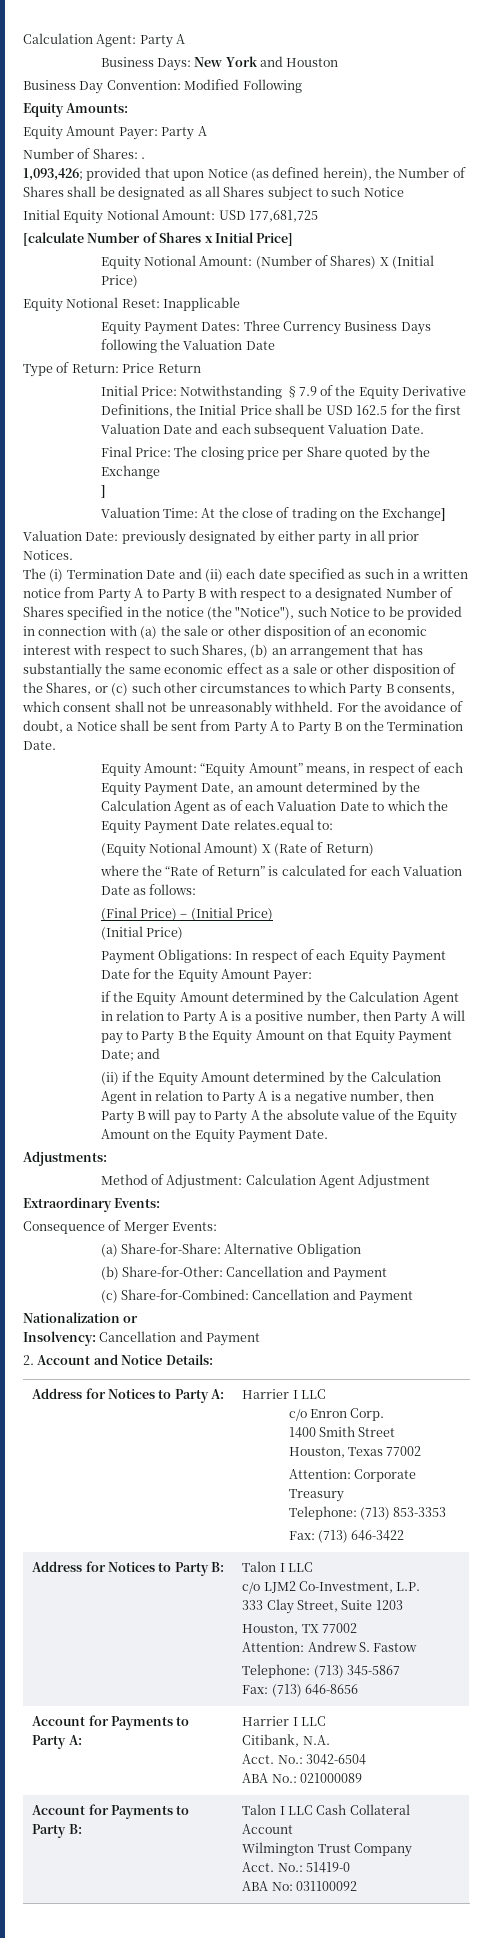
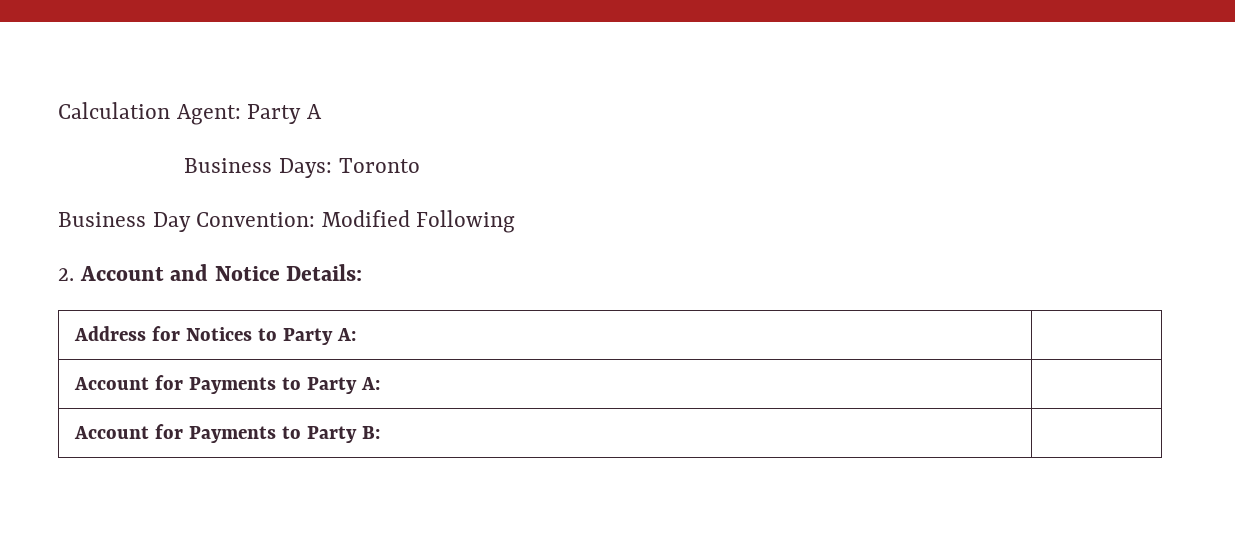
- Business Days: New York and Houston
+ Business Days: Toronto
- Equity Amounts:
- Equity Amount Payer: Party A
- Number of Shares: .
- 1,093,426; provided that upon Notice (as defined herein), the Number of Shares shall be designated as all Shares subject to such Notice
- Initial Equity Notional Amount: USD 177,681,725
- [calculate Number of Shares x Initial Price]
- Equity Notional Amount: (Number of Shares) X (Initial Price)
- Equity Notional Reset: Inapplicable
- Equity Payment Dates: Three Currency Business Days following the Valuation Date
- Type of Return: Price Return
- Initial Price: Notwithstanding §7.9 of the Equity Derivative Definitions, the Initial Price shall be USD 162.5 for the first Valuation Date and each subsequent Valuation Date.
- Final Price: The closing price per Share quoted by the Exchange
- ]
- Valuation Time: At the close of trading on the Exchange]
- Valuation Date: previously designated by either party in all prior Notices.
- The (i) Termination Date and (ii) each date specified as such in a written notice from Party A to Party B with respect to a designated Number of Shares specified in the notice (the "Notice"), such Notice to be provided in connection with (a) the sale or other disposition of an economic interest with respect to such Shares, (b) an arrangement that has substantially the same economic effect as a sale or other disposition of the Shares, or (c) such other circumstances to which Party B consents, which consent shall not be unreasonably withheld. For the avoidance of doubt, a Notice shall be sent from Party A to Party B on the Termination Date.
- Equity Amount: “Equity Amount” means, in respect of each Equity Payment Date, an amount determined by the Calculation Agent as of each Valuation Date to which the Equity Payment Date relates.equal to:
- (Equity Notional Amount) X (Rate of Return)
- where the “Rate of Return” is calculated for each Valuation Date as follows:
- (Final Price) – (Initial Price)
- (Initial Price)
- Payment Obligations: In respect of each Equity Payment Date for the Equity Amount Payer:
- if the Equity Amount determined by the Calculation Agent in relation to Party A is a positive number, then Party A will pay to Party B the Equity Amount on that Equity Payment Date; and
- (ii) if the Equity Amount determined by the Calculation Agent in relation to Party A is a negative number, then Party B will pay to Party A the absolute value of the Equity Amount on the Equity Payment Date.
- Adjustments:
- Method of Adjustment: Calculation Agent Adjustment
- Extraordinary Events:
- Consequence of Merger Events:
- (a) Share-for-Share: Alternative Obligation
- (b) Share-for-Other: Cancellation and Payment
- (c) Share-for-Combined: Cancellation and Payment
- Nationalization or
- Insolvency: Cancellation and Payment
- Address for Notices to Party A: | Harrier I LLC
- c/o Enron Corp.
- 1400 Smith Street
- Houston, Texas 77002
- Attention: Corporate Treasury
- Telephone: (713) 853-3353
- Fax: (713) 646-3422
- Address for Notices to Party B: | Talon I LLC
- c/o LJM2 Co-Investment, L.P.
- 333 Clay Street, Suite 1203
- Houston, TX 77002
- Attention: Andrew S. Fastow
- Telephone: (713) 345-5867
- Fax: (713) 646-8656
+ Address for Notices to Party A: |
- Account for Payments to Party A: | Harrier I LLC
- Citibank, N.A.
- Acct. No.: 3042-6504
- ABA No.: 021000089
+ Account for Payments to Party A: |
- Account for Payments to Party B: | Talon I LLC Cash Collateral Account
- Wilmington Trust Company
- Acct. No.: 51419-0
- ABA No: 031100092
+ Account for Payments to Party B: |

